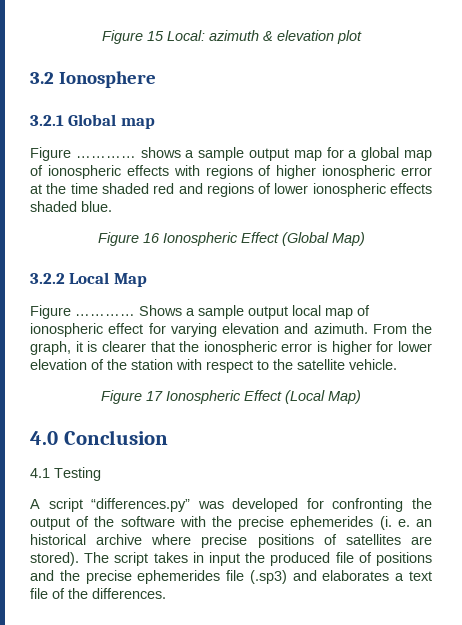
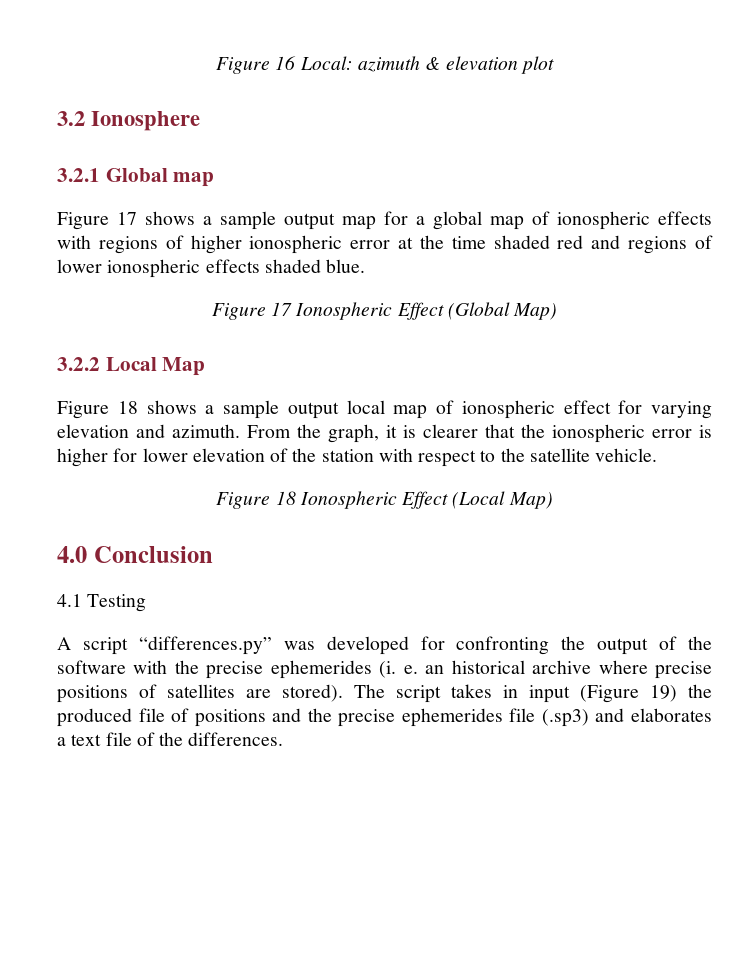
- Figure 15 Local: azimuth & elevation plot
+ Figure 16 Local: azimuth & elevation plot
- Figure ………… shows a sample output map for a global map of ionospheric effects with regions of higher ionospheric error at the time shaded red and regions of lower ionospheric effects shaded blue.
+ Figure 17 shows a sample output map for a global map of ionospheric effects with regions of higher ionospheric error at the time shaded red and regions of lower ionospheric effects shaded blue.
- Figure 16 Ionospheric Effect (Global Map)
+ Figure 17 Ionospheric Effect (Global Map)
- Figure ………… Shows a sample output local map of ionospheric effect for varying elevation and azimuth.
+ Figure 18 shows a sample output local map of ionospheric effect for varying elevation and azimuth.
- Figure 17 Ionospheric Effect (Local Map)
+ Figure 18 Ionospheric Effect (Local Map)
- The script takes in input the produced file of positions and the precise ephemerides file (.sp3) and elaborates a text file of the differences.
+ The script takes in input (Figure 19) the produced file of positions and the precise ephemerides file (.sp3) and elaborates a text file of the differences.

